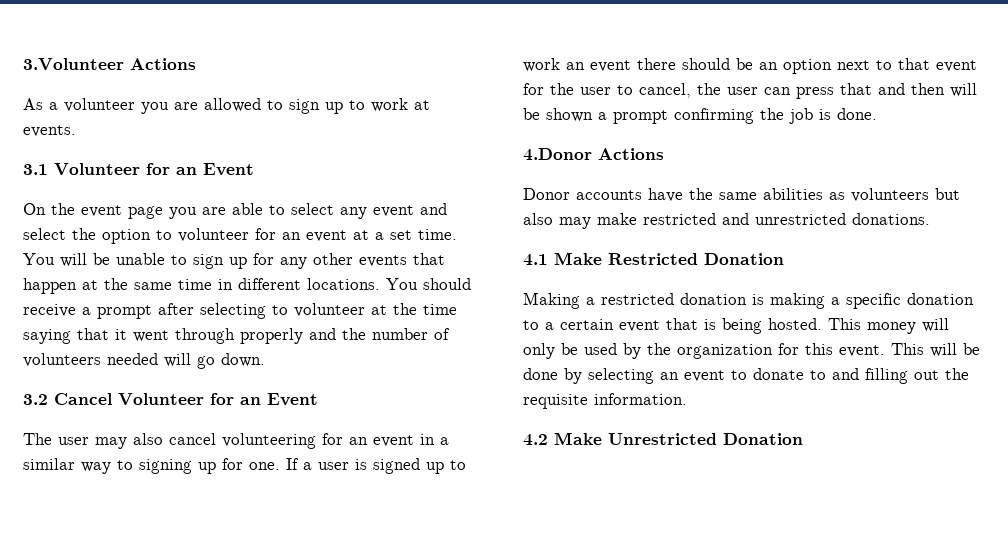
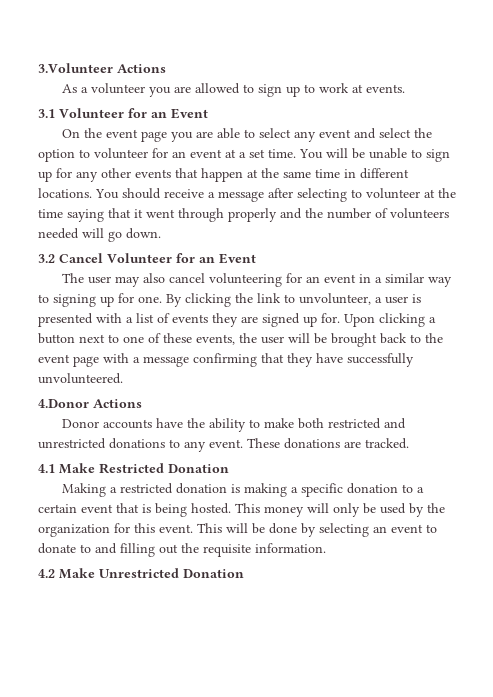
- You should receive a prompt after selecting to volunteer at the time saying that it went through properly and the number of volunteers needed will go down.
+ You should receive a message after selecting to volunteer at the time saying that it went through properly and the number of volunteers needed will go down.
- If a user is signed up to work an event there should be an option next to that event for the user to cancel, the user can press that and then will be shown a prompt confirming the job is done.
+ By clicking the link to unvolunteer, a user is presented with a list of events they are signed up for. Upon clicking a button next to one of these events, the user will be brought back to the event page with a message confirming that they have successfully unvolunteered.
- Donor accounts have the same abilities as volunteers but also may make restricted and unrestricted donations.
+ Donor accounts have the ability to make both restricted and unrestricted donations to any event. These donations are tracked.

